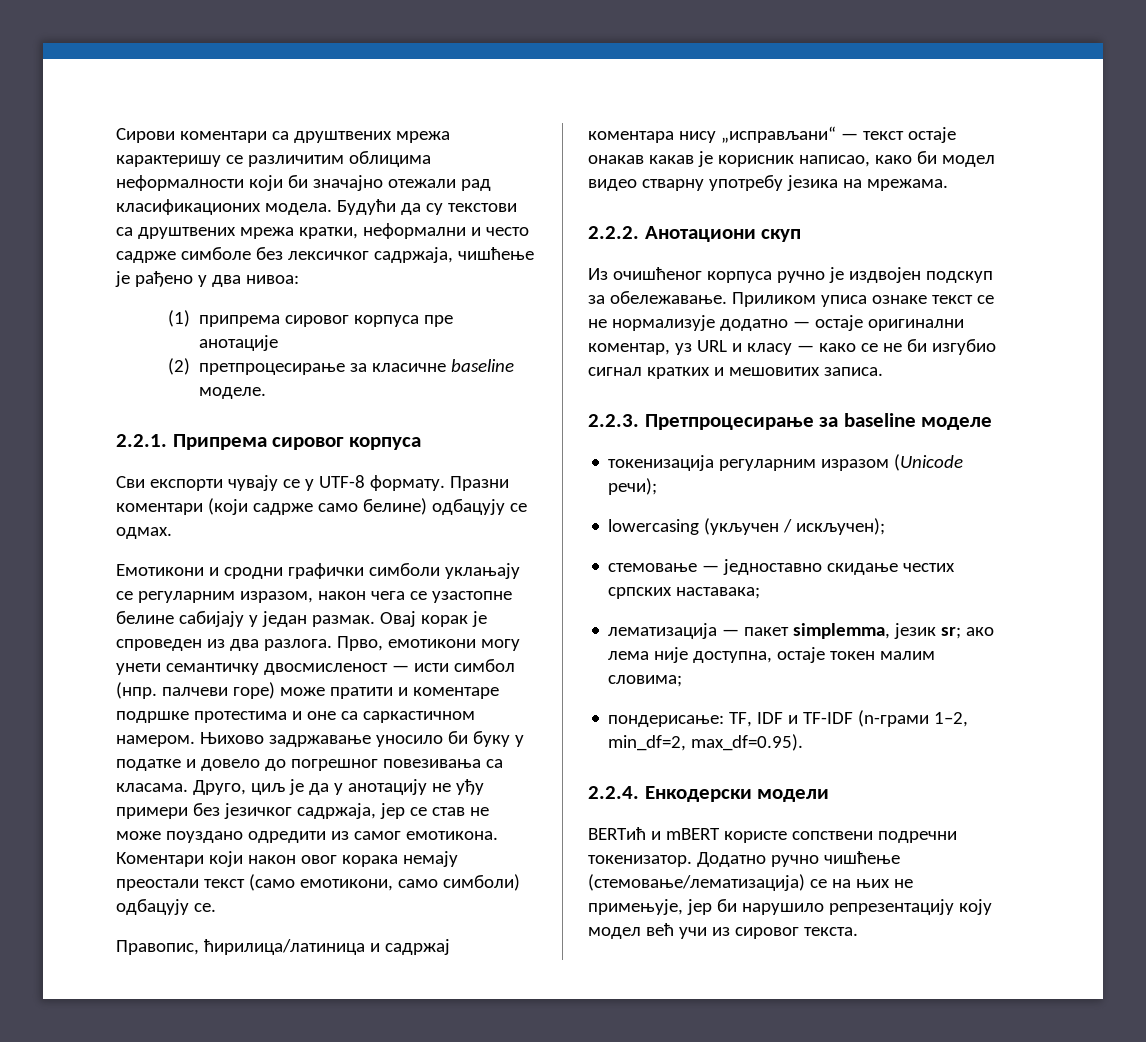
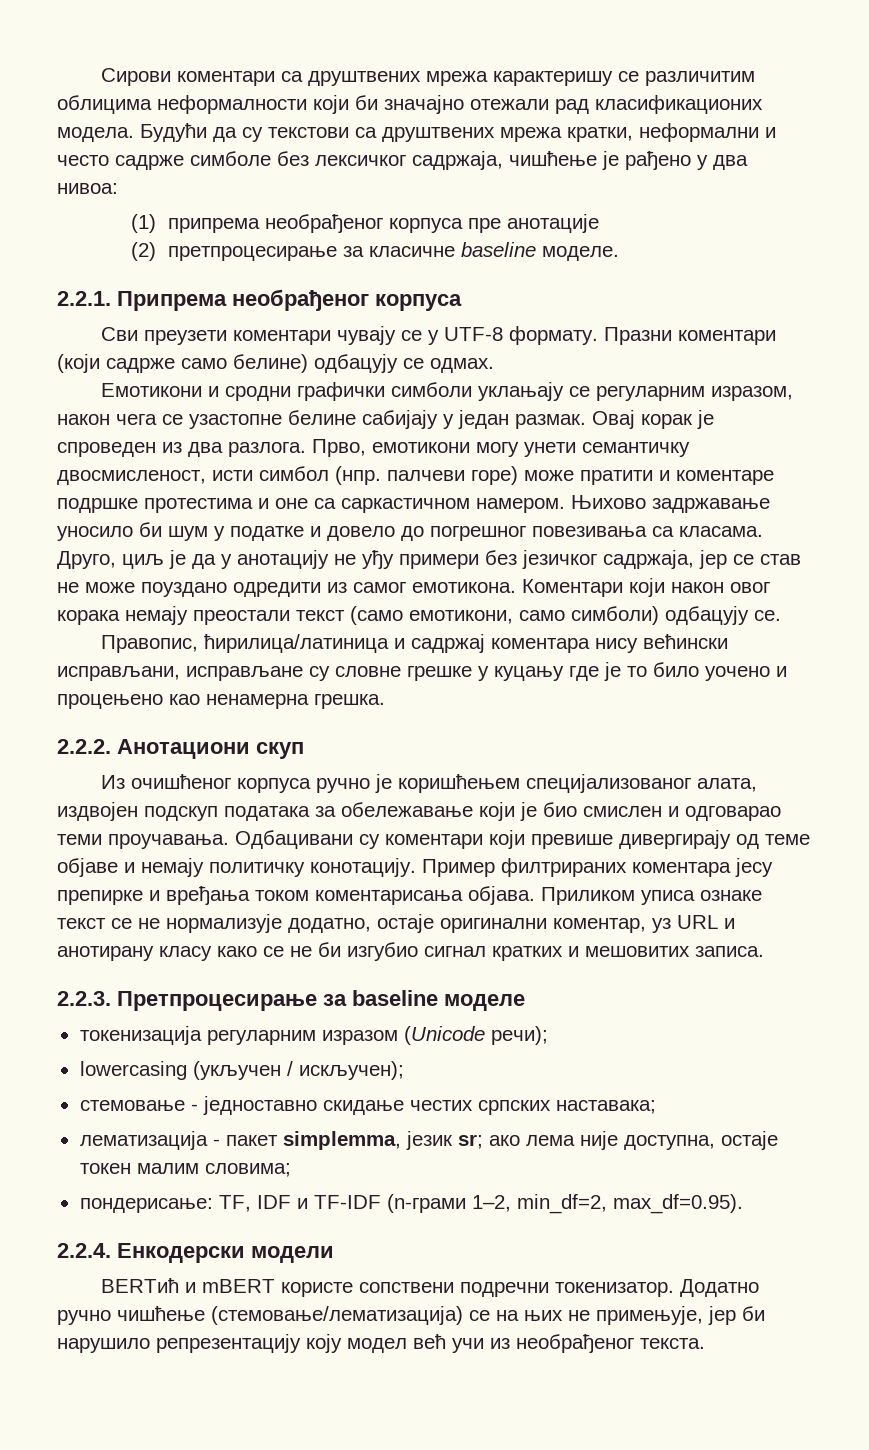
- (1) припрема сировог корпуса пре анотације
+ (1) припрема необрађеног корпуса пре анотације
- 2.2.1. Припрема сировог корпуса
+ 2.2.1. Припрема необрађеног корпуса
- Сви експорти чувају се у UTF-8 формату.
+ Сви преузети коментари чувају се у UTF-8 формату.
- Прво, емотикони могу унети семантичку двосмисленост — исти симбол (нпр. палчеви горе) може пратити и коментаре подршке протестима и оне са саркастичном намером.
+ Прво, емотикони могу унети семантичку двосмисленост, исти симбол (нпр. палчеви горе) може пратити и коментаре подршке протестима и оне са саркастичном намером.
- Њихово задржавање уносило би буку у податке и довело до погрешног повезивања са класама.
+ Њихово задржавање уносило би шум у податке и довело до погрешног повезивања са класама.
- Правопис, ћирилица/латиница и садржај коментара нису „исправљани“ — текст остаје онакав какав је корисник написао, како би модел видео стварну употребу језика на мрежама.
+ Правопис, ћирилица/латиница и садржај коментара нису већински исправљани, исправљане су словне грешке у куцању где је то било уочено и процењено као ненамерна грешка.
- Из очишћеног корпуса ручно је издвојен подскуп за обележавање.
+ Из очишћеног корпуса ручно је коришћењем специјализованог алата, издвојен подскуп података за обележавање који је био смислен и одговарао теми проучавања. Одбацивани су коментари који превише дивергирају од теме објаве и немају политичку конотацију. Пример филтрираних коментара јесу препирке и вређања током коментарисања објава.
- Приликом уписа ознаке текст се не нормализује додатно — остаје оригинални коментар, уз URL и класу — како се не би изгубио сигнал кратких и мешовитих записа.
+ Приликом уписа ознаке текст се не нормализује додатно, остаје оригинални коментар, уз URL и анотирану класу како се не би изгубио сигнал кратких и мешовитих записа.
- стемовање — једноставно скидање честих српских наставака;
+ стемовање - једноставно скидање честих српских наставака;
- лематизација — пакет simplemma, језик sr; ако лема није доступна, остаје токен малим словима;
+ лематизација - пакет simplemma, језик sr; ако лема није доступна, остаје токен малим словима;
- Додатно ручно чишћење (стемовање/лематизација) се на њих не примењује, јер би нарушило репрезентацију коју модел већ учи из сировог текста.
+ Додатно ручно чишћење (стемовање/лематизација) се на њих не примењује, јер би нарушило репрезентацију коју модел већ учи из необрађеног текста.

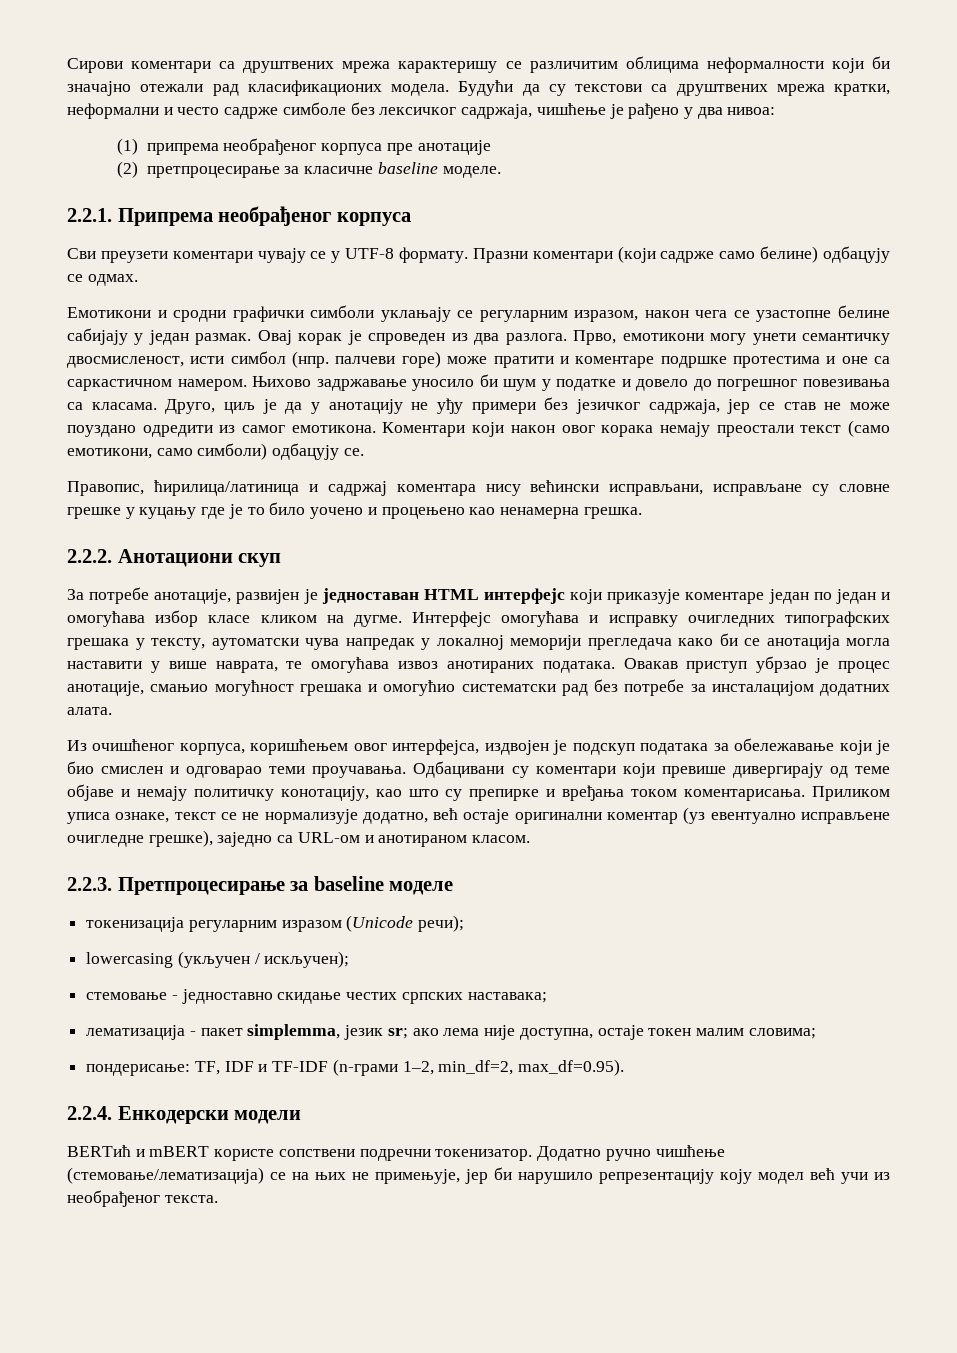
- Из очишћеног корпуса ручно је коришћењем специјализованог алата, издвојен подскуп података за обележавање који је био смислен и одговарао теми проучавања.
+ За потребе анотације, развијен је једноставан HTML интерфејс који приказује коментаре један по један и омогућава избор класе кликом на дугме. Интерфејс омогућава и исправку очигледних типографских грешака у тексту, аутоматски чува напредак у локалној меморији прегледача како би се анотација могла наставити у више наврата, те омогућава извоз анотираних података. Овакав приступ убрзао је процес анотације, смањио могућност грешака и омогућио систематски рад без потребе за инсталацијом додатних алата.
+ Из очишћеног корпуса, коришћењем овог интерфејса, издвојен је подскуп података за обележавање који је био смислен и одговарао теми проучавања.
- Одбацивани су коментари који превише дивергирају од теме објаве и немају политичку конотацију. Пример филтрираних коментара јесу препирке и вређања током коментарисања објава.
+ Одбацивани су коментари који превише дивергирају од теме објаве и немају политичку конотацију, као што су препирке и вређања током коментарисања.
- Приликом уписа ознаке текст се не нормализује додатно, остаје оригинални коментар, уз URL и анотирану класу како се не би изгубио сигнал кратких и мешовитих записа.
+ Приликом уписа ознаке, текст се не нормализује додатно, већ остаје оригинални коментар (уз евентуално исправљене очигледне грешке), заједно са URL-ом и анотираном класом.

